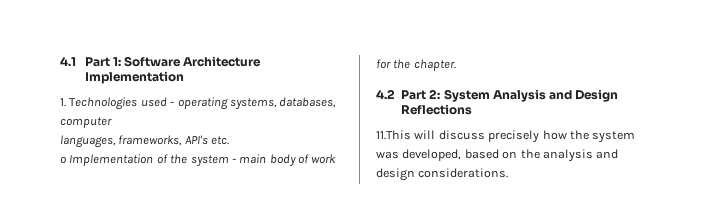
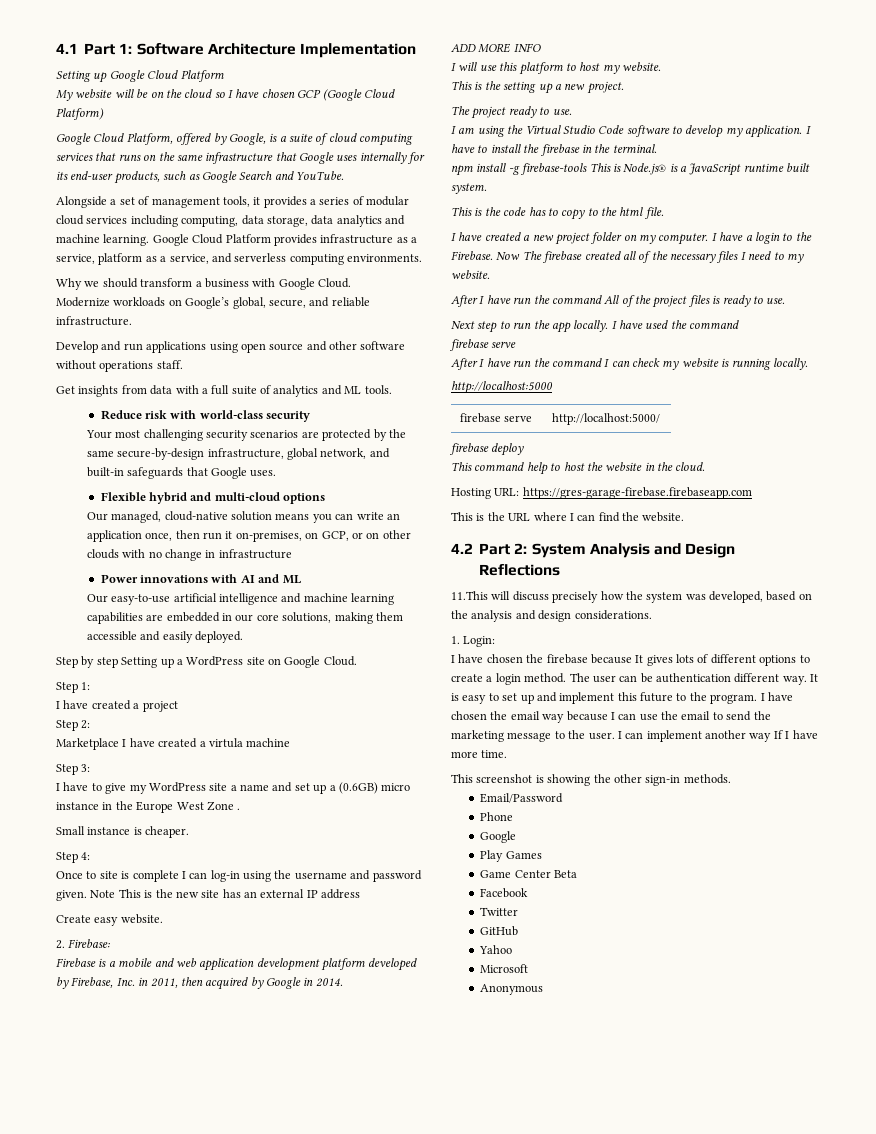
- 1. Technologies used - operating systems, databases, computer
- languages, frameworks, API's etc.
- o Implementation of the system - main body of work for the chapter.
+ Setting up Google Cloud Platform
+ My website will be on the cloud so I have chosen GCP (Google Cloud Platform)
+ Google Cloud Platform, offered by Google, is a suite of cloud computing services that runs on the same infrastructure that Google uses internally for its end-user products, such as Google Search and YouTube.
+ Alongside a set of management tools, it provides a series of modular cloud services including computing, data storage, data analytics and machine learning. Google Cloud Platform provides infrastructure as a service, platform as a service, and serverless computing environments.
+ Why we should transform a business with Google Cloud.
+ Modernize workloads on Google’s global, secure, and reliable infrastructure.
+ Develop and run applications using open source and other software without operations staff.
+ Get insights from data with a full suite of analytics and ML tools.
+ Reduce risk with world-class security
+ Your most challenging security scenarios are protected by the same secure-by-design infrastructure, global network, and built-in safeguards that Google uses.
+ Flexible hybrid and multi-cloud options
+ Our managed, cloud-native solution means you can write an application once, then run it on-premises, on GCP, or on other clouds with no change in infrastructure
+ Power innovations with AI and ML
+ Our easy-to-use artificial intelligence and machine learning capabilities are embedded in our core solutions, making them accessible and easily deployed.
+ Step by step Setting up a WordPress site on Google Cloud.
+ Step 1:
+ I have created a project
+ Step 2:
+ Marketplace I have created a virtula machine
+ Step 3:
+ I have to give my WordPress site a name and set up a (0.6GB) micro instance in the Europe West Zone .
+ Small instance is cheaper.
+ Step 4:
+ Once to site is complete I can log-in using the username and password given. Note This is the new site has an external IP address
+ Create easy website.
+ 2. Firebase:
+ Firebase is a mobile and web application development platform developed by Firebase, Inc. in 2011, then acquired by Google in 2014.
+ ADD MORE INFO
+ I will use this platform to host my website.
+ This is the setting up a new project.
+ The project ready to use.
+ I am using the Virtual Studio Code software to develop my application. I have to install the firebase in the terminal.
+ npm install -g firebase-tools This is Node.js® is a JavaScript runtime built system.
+ This is the code has to copy to the html file.
+ I have created a new project folder on my computer. I have a login to the Firebase. Now The firebase created all of the necessary files I need to my website.
+ After I have run the command All of the project files is ready to use.
+ Next step to run the app locally. I have used the command
+ firebase serve
+ After I have run the command I can check my website is running locally.
+ http://localhost:5000
+ firebase serve | http://localhost:5000/
+ firebase deploy
+ This command help to host the website in the cloud.
+ Hosting URL: https://gres-garage-firebase.firebaseapp.com
+ This is the URL where I can find the website.
+ 1. Login:
+ I have chosen the firebase because It gives lots of different options to create a login method. The user can be authentication different way. It is easy to set up and implement this future to the program. I have chosen the email way because I can use the email to send the marketing message to the user. I can implement another way If I have more time.
+ This screenshot is showing the other sign-in methods.
+ Email/Password
+ Phone
+ Google
+ Play Games
+ Game Center Beta
+ Facebook
+ Twitter
+ GitHub
+ Yahoo
+ Microsoft
+ Anonymous

